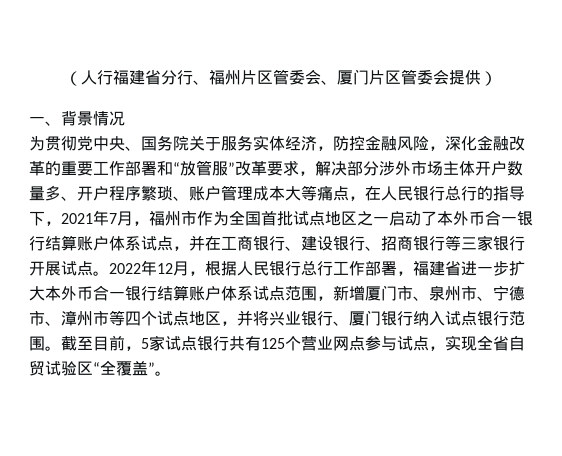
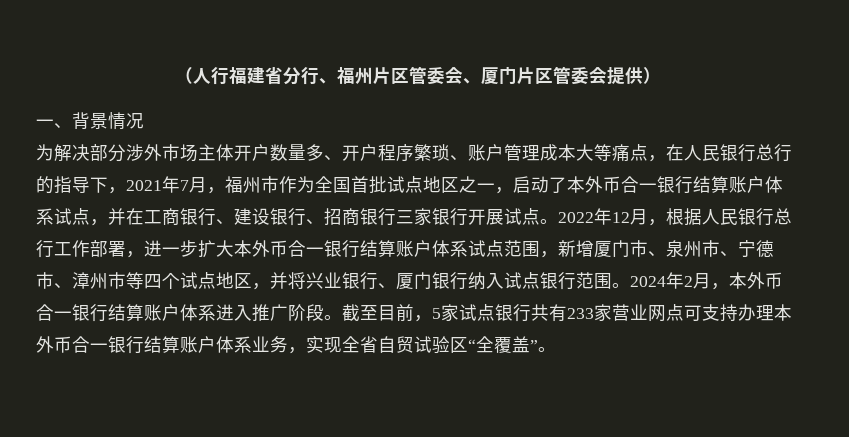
- 为贯彻党中央、国务院关于服务实体经济，防控金融风险，深化金融改革的重要工作部署和“放管服”改革要求，解决部分涉外市场主体开户数量多、开户程序繁琐、账户管理成本大等痛点，在人民银行总行的指导下，2021年7月，福州市作为全国首批试点地区之一启动了本外币合一银行结算账户体系试点，并在工商银行、建设银行、招商银行等三家银行开展试点。
+ 为解决部分涉外市场主体开户数量多、开户程序繁琐、账户管理成本大等痛点，在人民银行总行的指导下，2021年7月，福州市作为全国首批试点地区之一，启动了本外币合一银行结算账户体系试点，并在工商银行、建设银行、招商银行三家银行开展试点。
- 2022年12月，根据人民银行总行工作部署，福建省进一步扩大本外币合一银行结算账户体系试点范围，新增厦门市、泉州市、宁德市、漳州市等四个试点地区，并将兴业银行、厦门银行纳入试点银行范围。
+ 2022年12月，根据人民银行总行工作部署，进一步扩大本外币合一银行结算账户体系试点范围，新增厦门市、泉州市、宁德市、漳州市等四个试点地区，并将兴业银行、厦门银行纳入试点银行范围。
+ 2024年2月，本外币合一银行结算账户体系进入推广阶段。
- 截至目前，5家试点银行共有125个营业网点参与试点，实现全省自贸试验区“全覆盖”。
+ 截至目前，5家试点银行共有233家营业网点可支持办理本外币合一银行结算账户体系业务，实现全省自贸试验区“全覆盖”。

